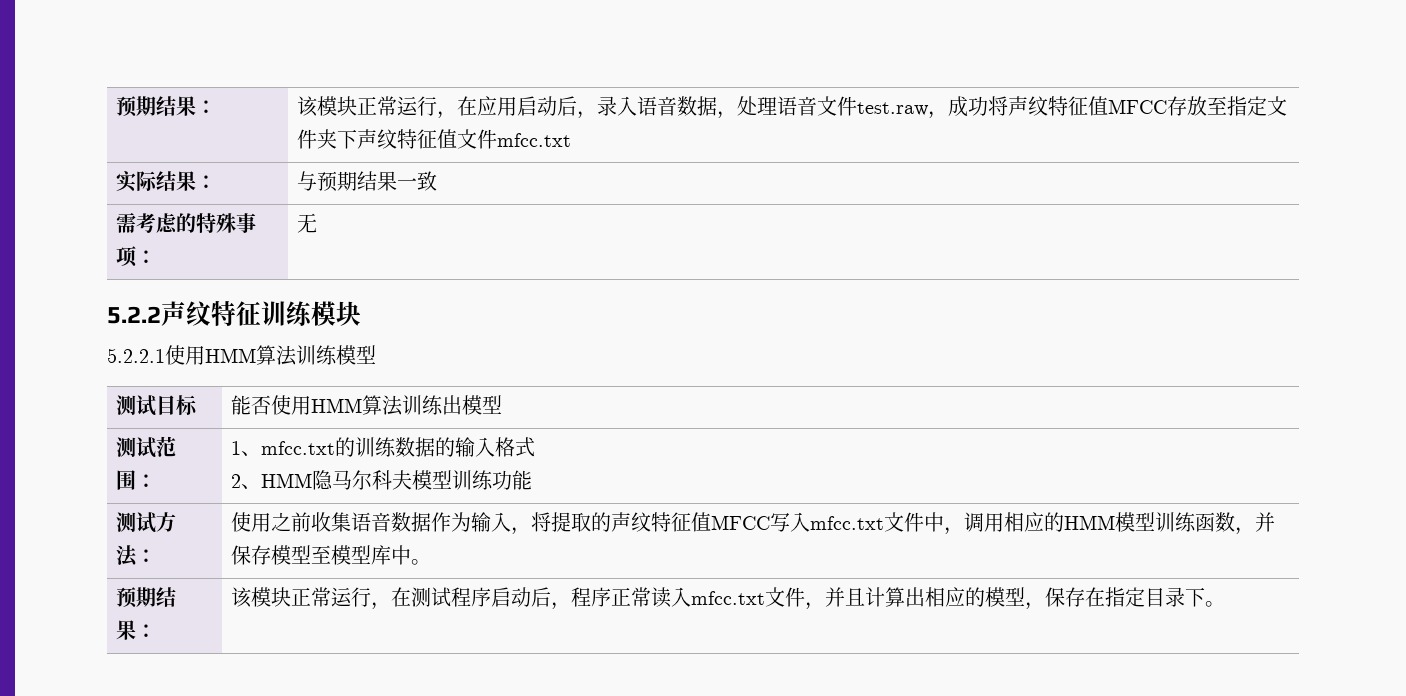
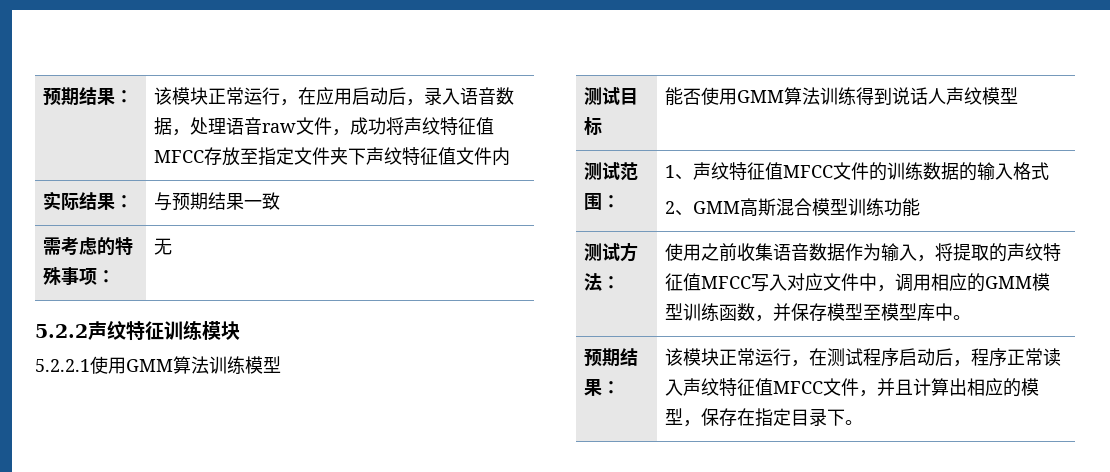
- 预期结果： | 该模块正常运行，在应用启动后，录入语音数据，处理语音文件test.raw，成功将声纹特征值MFCC存放至指定文件夹下声纹特征值文件mfcc.txt
+ 预期结果： | 该模块正常运行，在应用启动后，录入语音数据，处理语音raw文件，成功将声纹特征值MFCC存放至指定文件夹下声纹特征值文件内
- 5.2.2.1使用HMM算法训练模型
+ 5.2.2.1使用GMM算法训练模型
- 测试目标 | 能否使用HMM算法训练出模型
+ 测试目标 | 能否使用GMM算法训练得到说话人声纹模型
- 测试范围： | 1、mfcc.txt的训练数据的输入格式
- 2、HMM隐马尔科夫模型训练功能
+ 测试范围： | 1、声纹特征值MFCC文件的训练数据的输入格式
+ 2、GMM高斯混合模型训练功能
- 测试方法： | 使用之前收集语音数据作为输入，将提取的声纹特征值MFCC写入mfcc.txt文件中，调用相应的HMM模型训练函数，并保存模型至模型库中。
+ 测试方法： | 使用之前收集语音数据作为输入，将提取的声纹特征值MFCC写入对应文件中，调用相应的GMM模型训练函数，并保存模型至模型库中。
- 预期结果： | 该模块正常运行，在测试程序启动后，程序正常读入mfcc.txt文件，并且计算出相应的模型，保存在指定目录下。
+ 预期结果： | 该模块正常运行，在测试程序启动后，程序正常读入声纹特征值MFCC文件，并且计算出相应的模型，保存在指定目录下。

